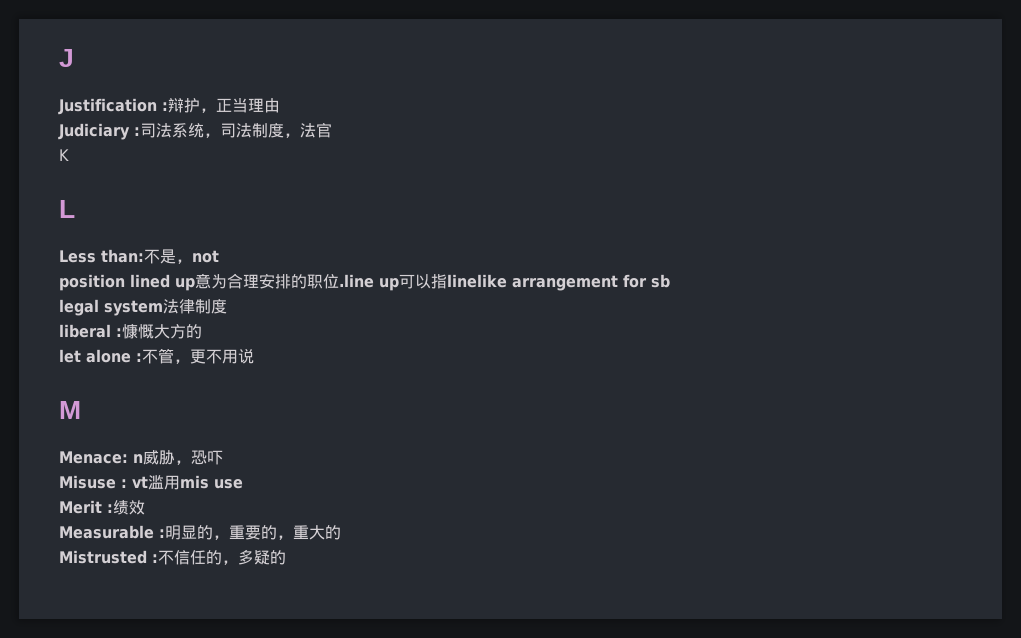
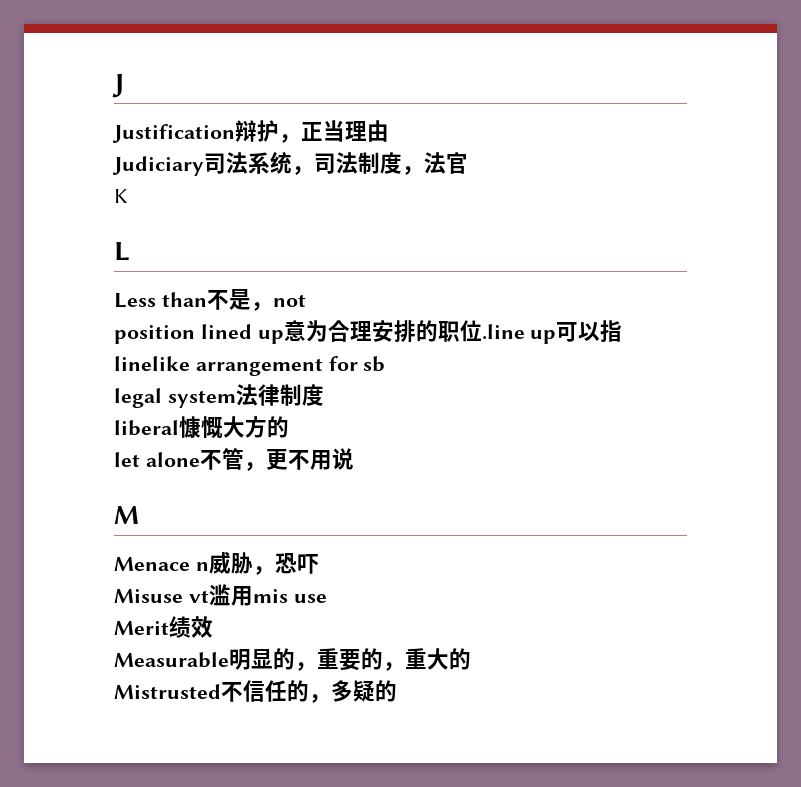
- Justification :辩护，正当理由
+ Justification辩护，正当理由
- Judiciary :司法系统，司法制度，法官
+ Judiciary司法系统，司法制度，法官
- Less than:不是，not
+ Less than不是，not
- liberal :慷慨大方的
+ liberal慷慨大方的
- let alone :不管，更不用说
+ let alone不管，更不用说
- Menace: n威胁，恐吓
+ Menace n威胁，恐吓
- Misuse : vt滥用mis use
+ Misuse vt滥用mis use
- Merit :绩效
+ Merit绩效
- Measurable :明显的，重要的，重大的
+ Measurable明显的，重要的，重大的
- Mistrusted :不信任的，多疑的
+ Mistrusted不信任的，多疑的

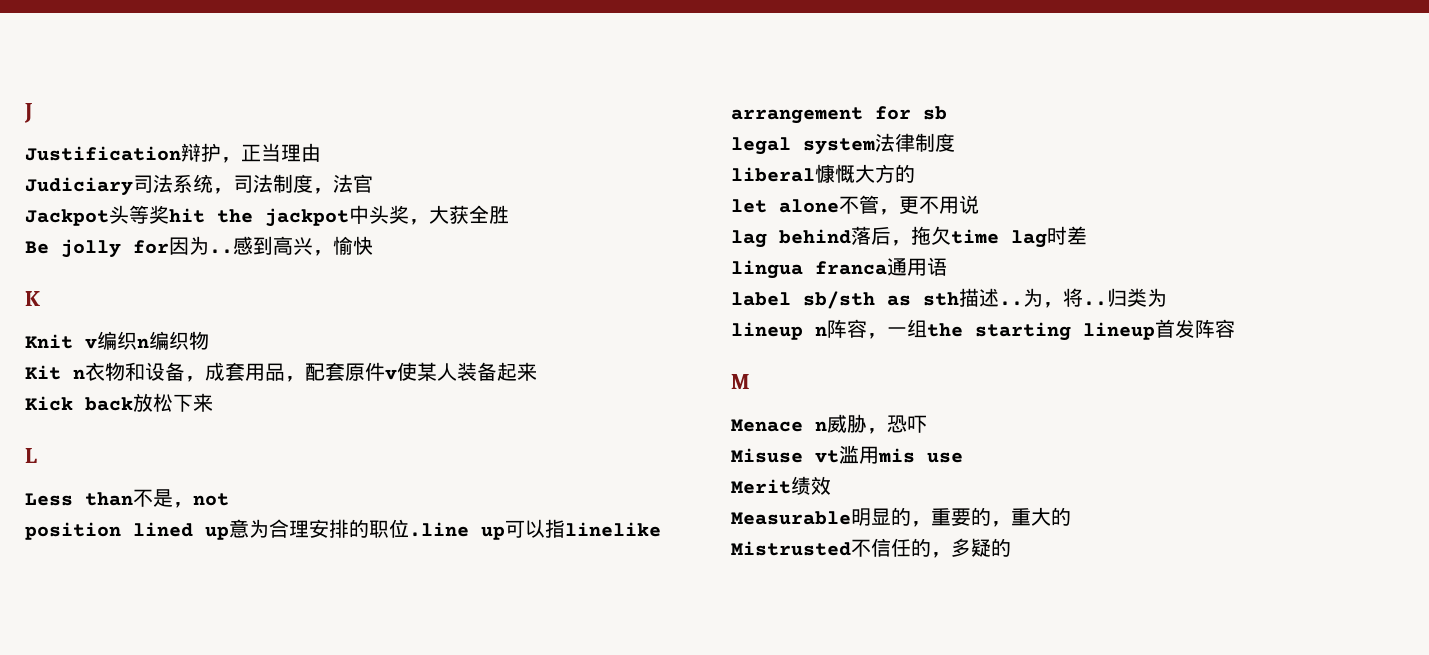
+ Jackpot头等奖hit the jackpot中头奖，大获全胜
+ Be jolly for因为..感到高兴，愉快
  K
+ Knit v编织n编织物
+ Kit n衣物和设备，成套用品，配套原件v使某人装备起来
+ Kick back放松下来
+ lag behind落后，拖欠time lag时差
+ lingua franca通用语
+ label sb/sth as sth描述..为，将..归类为
+ lineup n阵容，一组the starting lineup首发阵容

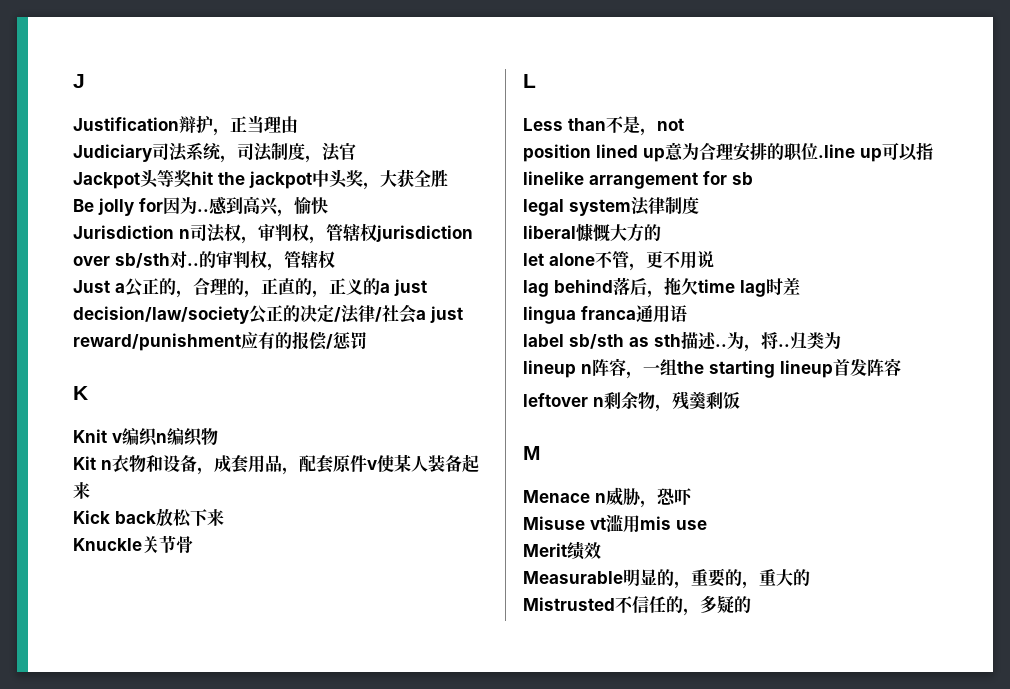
+ Jurisdiction n司法权，审判权，管辖权jurisdiction over sb/sth对..的审判权，管辖权
+ Just a公正的，合理的，正直的，正义的a just decision/law/society公正的决定/法律/社会a just reward/punishment应有的报偿/惩罚
+ Knuckle关节骨
+ leftover n剩余物，残羹剩饭

